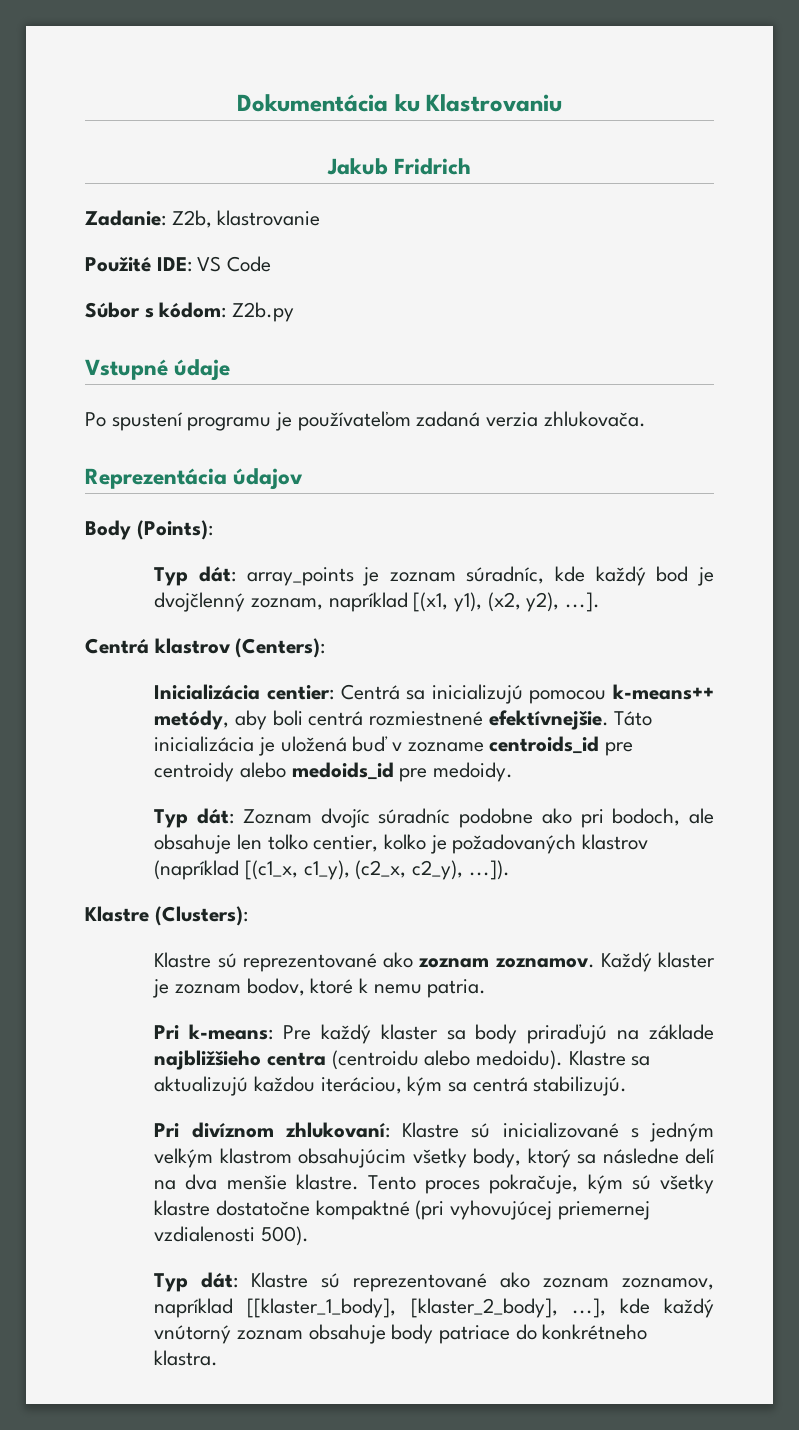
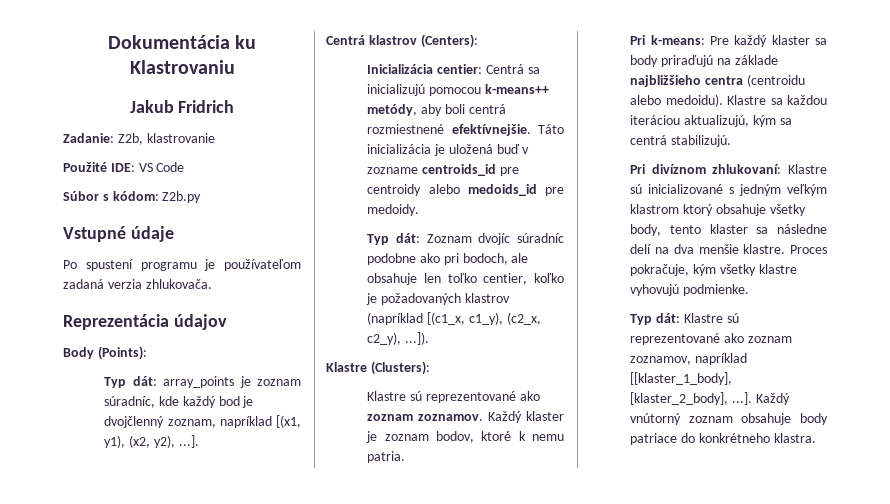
- Klastre sa aktualizujú každou iteráciou, kým sa centrá stabilizujú.
+ Klastre sa každou iteráciou aktualizujú, kým sa centrá stabilizujú.
- Pri divíznom zhlukovaní: Klastre sú inicializované s jedným veľkým klastrom obsahujúcim všetky body, ktorý sa následne delí na dva menšie klastre.
+ Pri divíznom zhlukovaní: Klastre sú inicializované s jedným veľkým klastrom ktorý obsahuje všetky body, tento klaster sa následne delí na dva menšie klastre.
- Tento proces pokračuje, kým sú všetky klastre dostatočne kompaktné (pri vyhovujúcej priemernej vzdialenosti 500).
+ Proces pokračuje, kým všetky klastre vyhovujú podmienke.
- Typ dát: Klastre sú reprezentované ako zoznam zoznamov, napríklad [[klaster_1_body], [klaster_2_body], ...], kde každý vnútorný zoznam obsahuje body patriace do konkrétneho klastra.
+ Typ dát: Klastre sú reprezentované ako zoznam zoznamov, napríklad [[klaster_1_body], [klaster_2_body], ...]. Každý vnútorný zoznam obsahuje body patriace do konkrétneho klastra.

